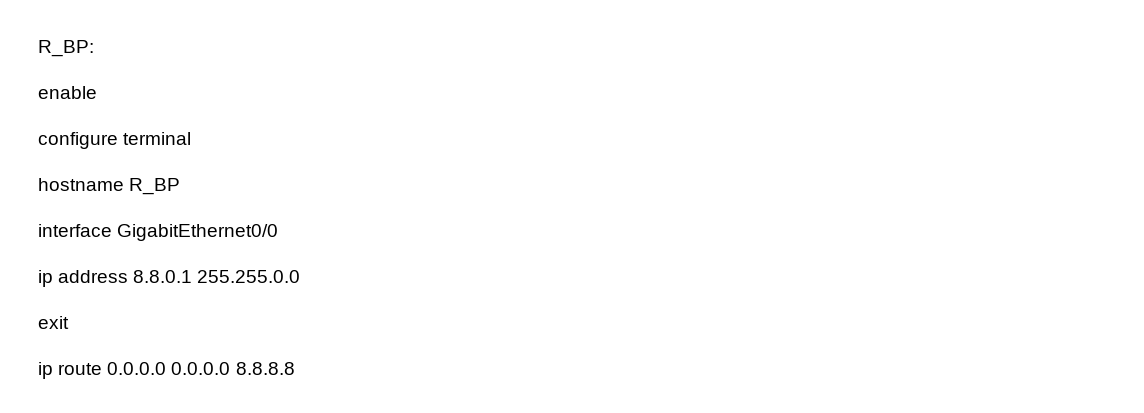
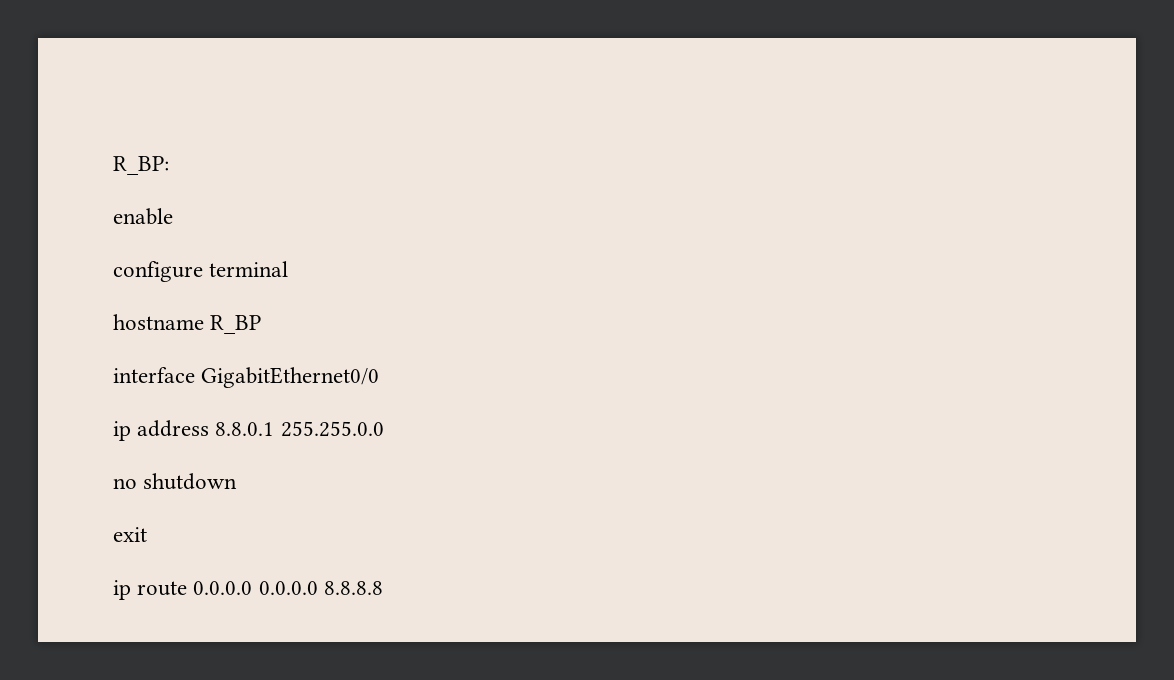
+ no shutdown

